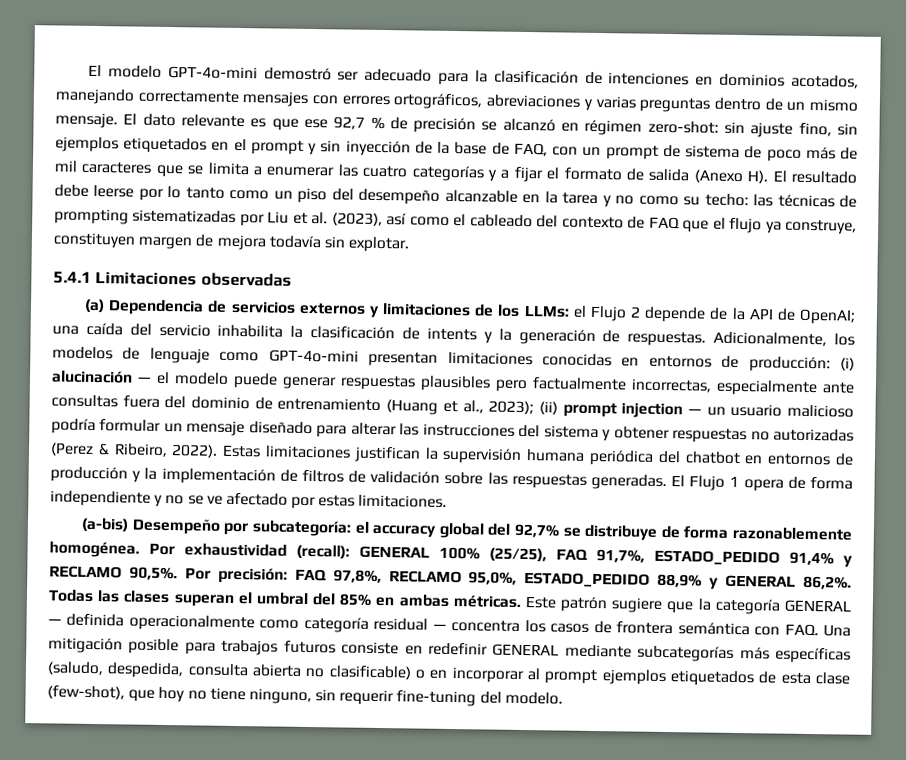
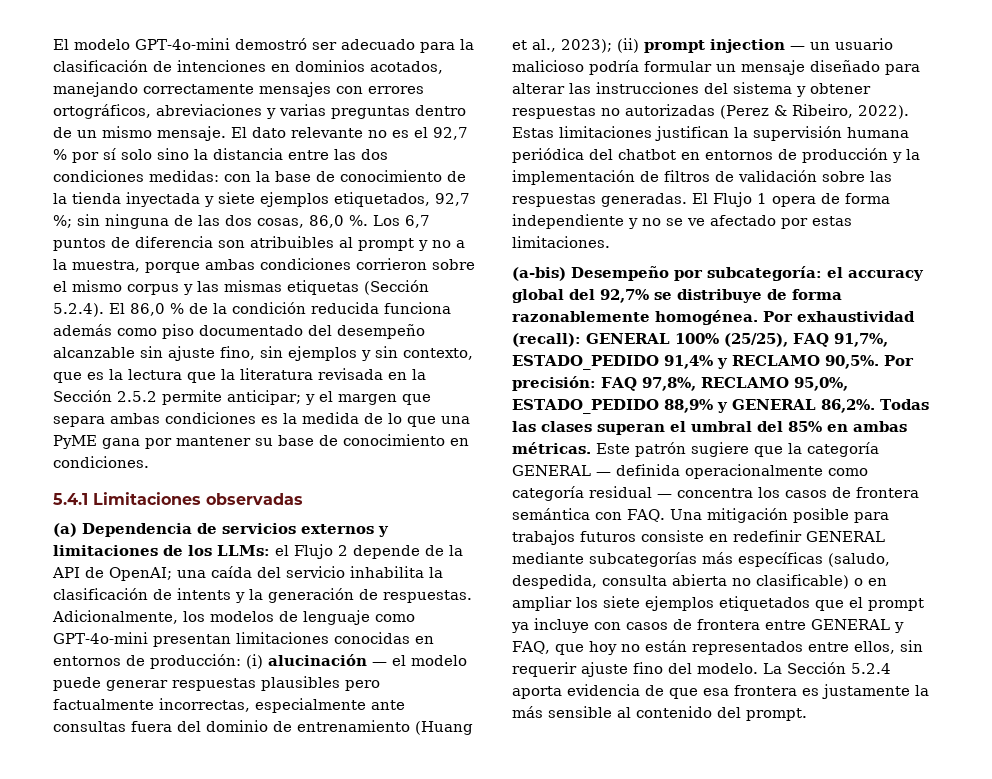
- El dato relevante es que ese 92,7 % de precisión se alcanzó en régimen zero-shot: sin ajuste fino, sin ejemplos etiquetados en el prompt y sin inyección de la base de FAQ, con un prompt de sistema de poco más de mil caracteres que se limita a enumerar las cuatro categorías y a fijar el formato de salida (Anexo H). El resultado debe leerse por lo tanto como un piso del desempeño alcanzable en la tarea y no como su techo: las técnicas de prompting sistematizadas por Liu et al. (2023), así como el cableado del contexto de FAQ que el flujo ya construye, constituyen margen de mejora todavía sin explotar.
+ El dato relevante no es el 92,7 % por sí solo sino la distancia entre las dos condiciones medidas: con la base de conocimiento de la tienda inyectada y siete ejemplos etiquetados, 92,7 %; sin ninguna de las dos cosas, 86,0 %. Los 6,7 puntos de diferencia son atribuibles al prompt y no a la muestra, porque ambas condiciones corrieron sobre el mismo corpus y las mismas etiquetas (Sección 5.2.4). El 86,0 % de la condición reducida funciona además como piso documentado del desempeño alcanzable sin ajuste fino, sin ejemplos y sin contexto, que es la lectura que la literatura revisada en la Sección 2.5.2 permite anticipar; y el margen que separa ambas condiciones es la medida de lo que una PyME gana por mantener su base de conocimiento en condiciones.
- Este patrón sugiere que la categoría GENERAL — definida operacionalmente como categoría residual — concentra los casos de frontera semántica con FAQ. Una mitigación posible para trabajos futuros consiste en redefinir GENERAL mediante subcategorías más específicas (saludo, despedida, consulta abierta no clasificable) o en incorporar al prompt ejemplos etiquetados de esta clase (few-shot), que hoy no tiene ninguno, sin requerir fine-tuning del modelo.
+ Este patrón sugiere que la categoría GENERAL — definida operacionalmente como categoría residual — concentra los casos de frontera semántica con FAQ. Una mitigación posible para trabajos futuros consiste en redefinir GENERAL mediante subcategorías más específicas (saludo, despedida, consulta abierta no clasificable) o en ampliar los siete ejemplos etiquetados que el prompt ya incluye con casos de frontera entre GENERAL y FAQ, que hoy no están representados entre ellos, sin requerir ajuste fino del modelo. La Sección 5.2.4 aporta evidencia de que esa frontera es justamente la más sensible al contenido del prompt.

